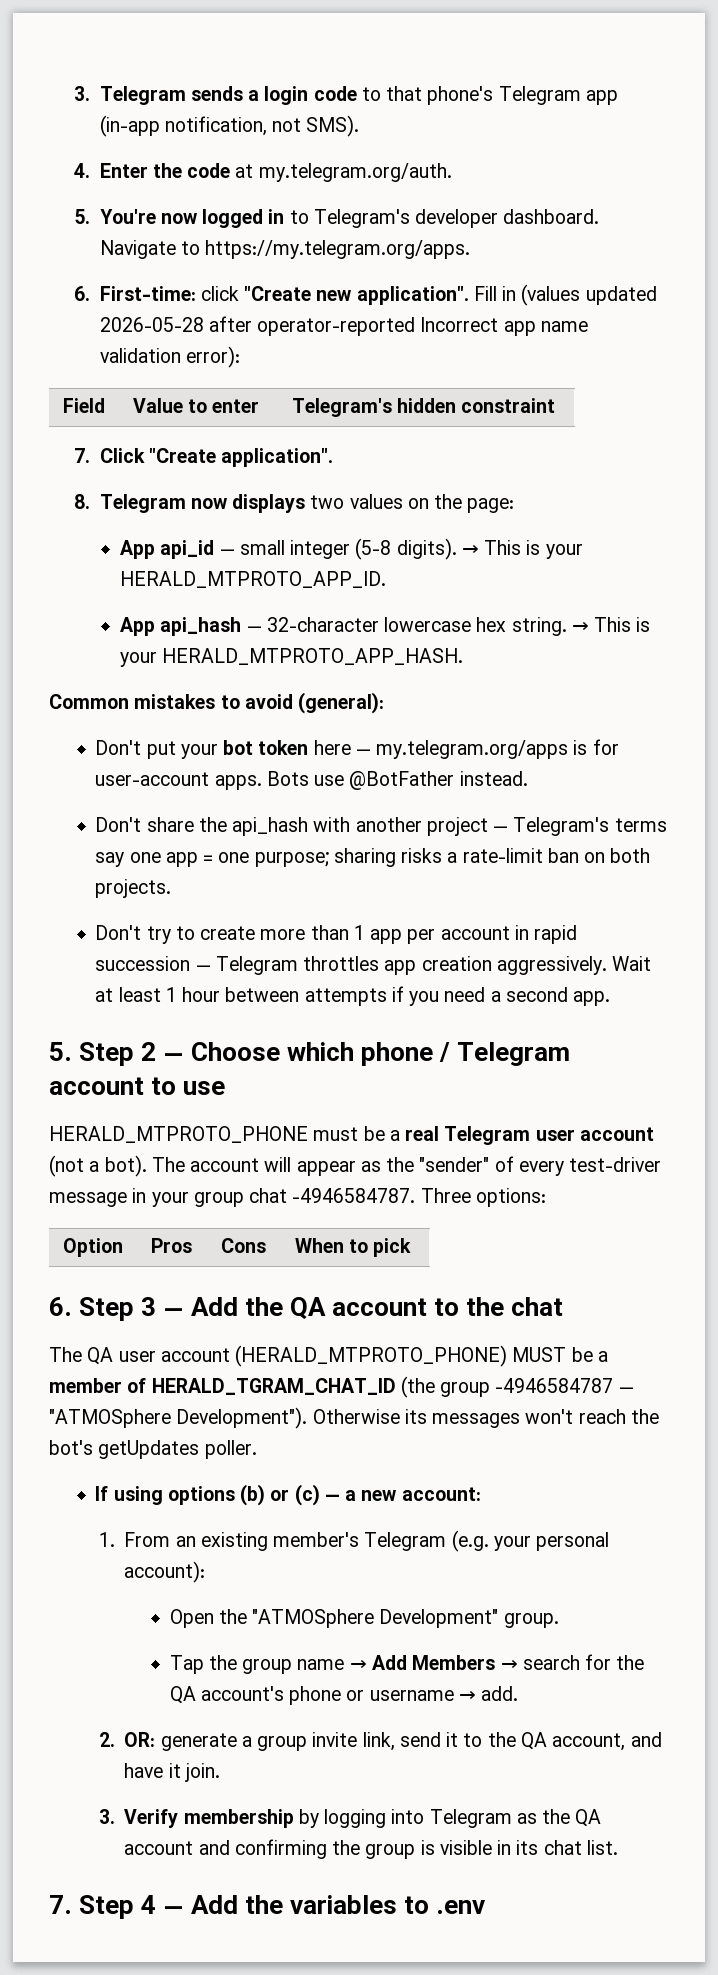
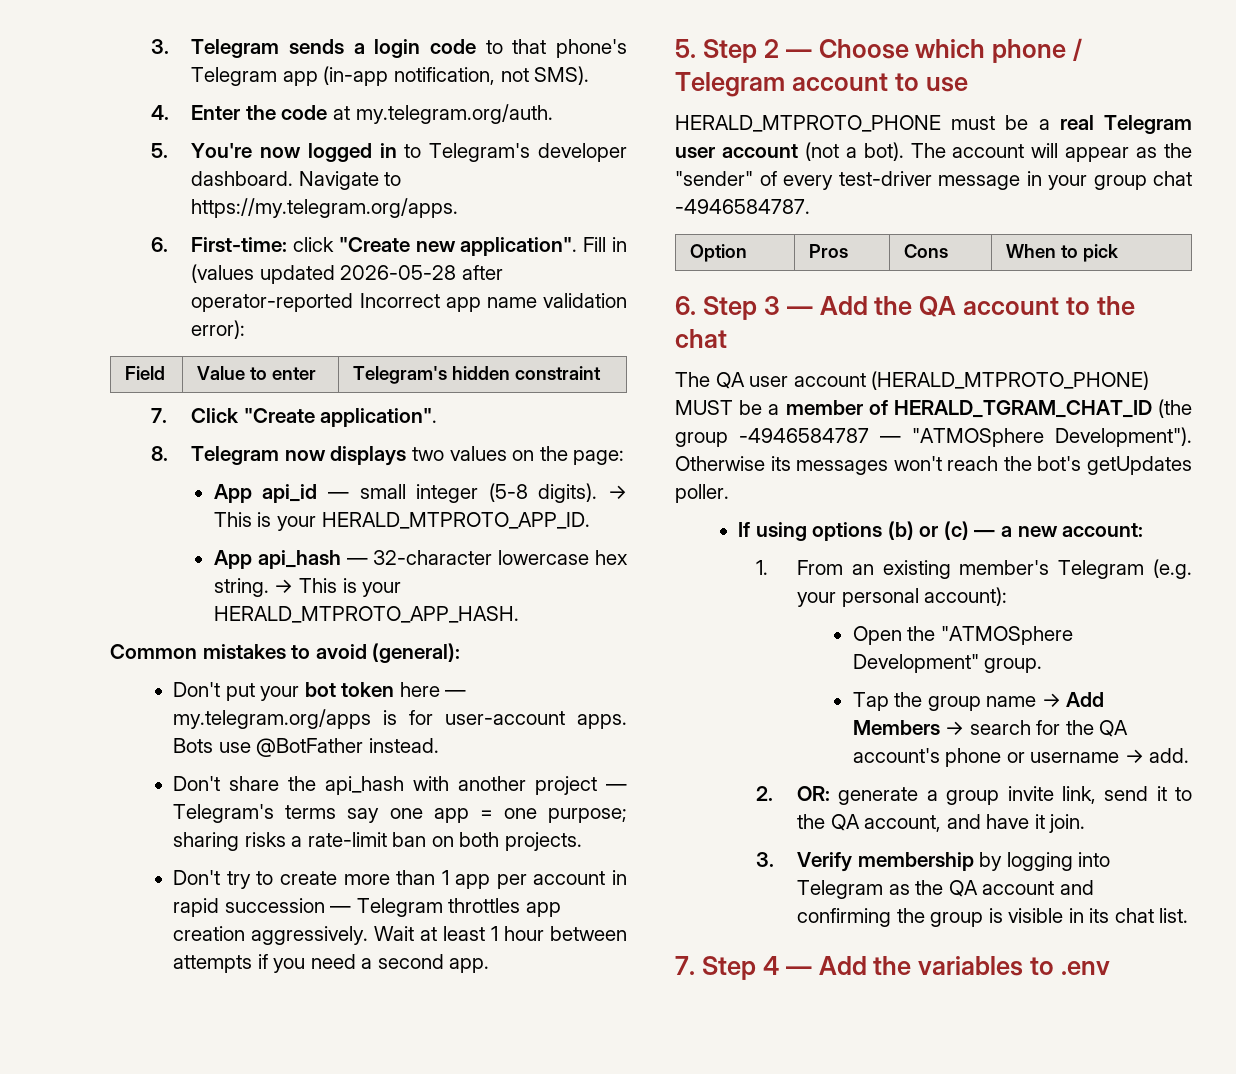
- Three options:

